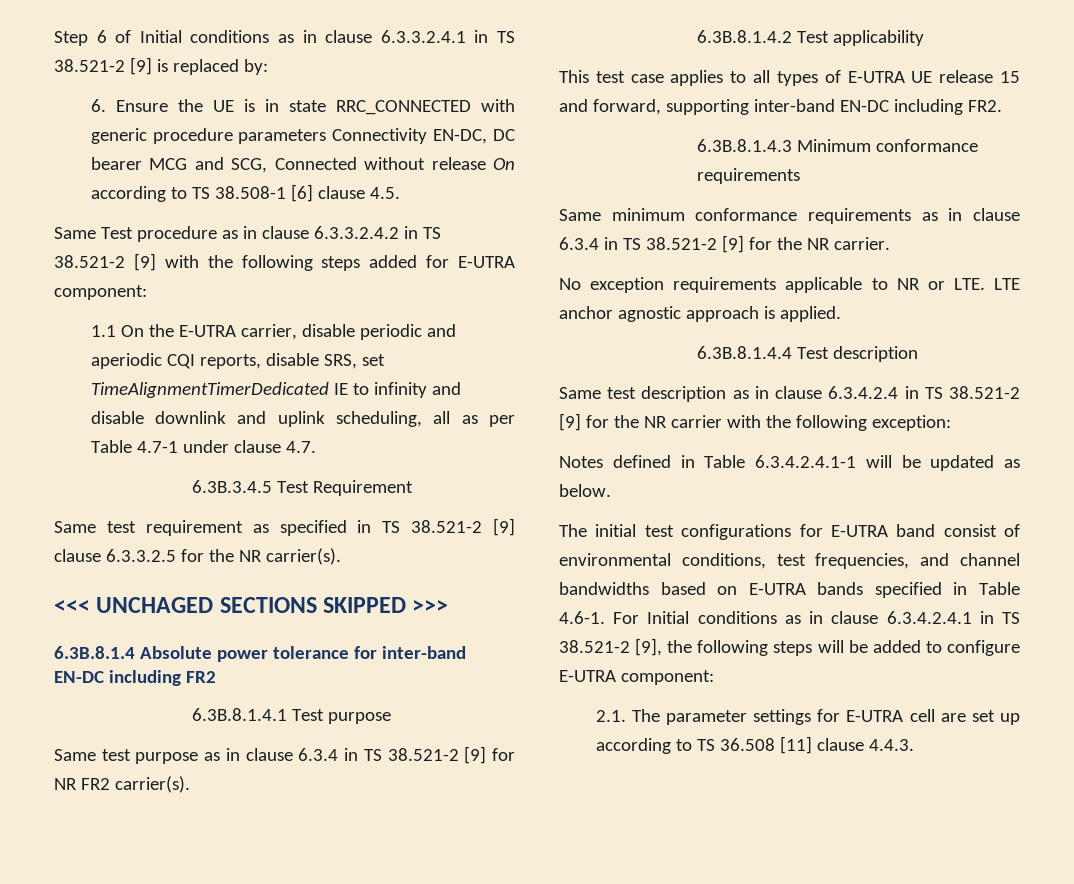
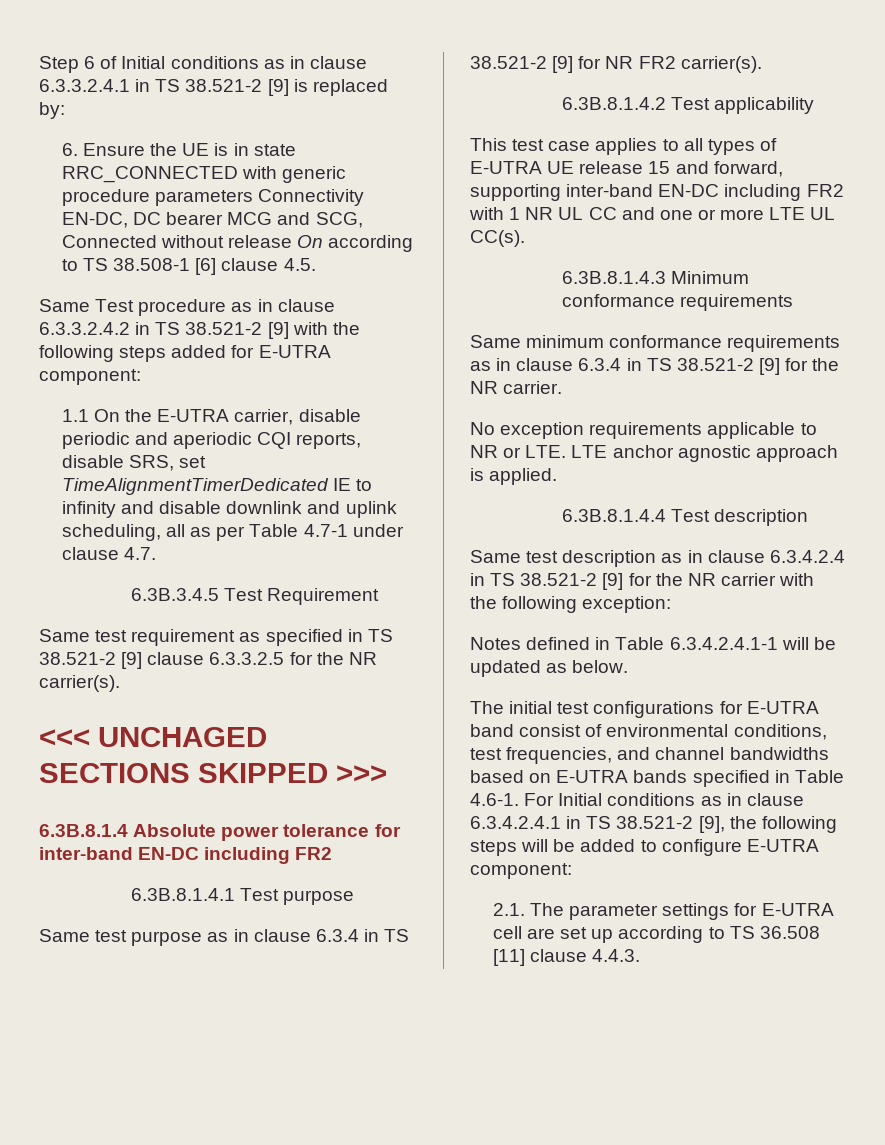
- This test case applies to all types of E-UTRA UE release 15 and forward, supporting inter-band EN-DC including FR2.
+ This test case applies to all types of E-UTRA UE release 15 and forward, supporting inter-band EN-DC including FR2 with 1 NR UL CC and one or more LTE UL CC(s).

